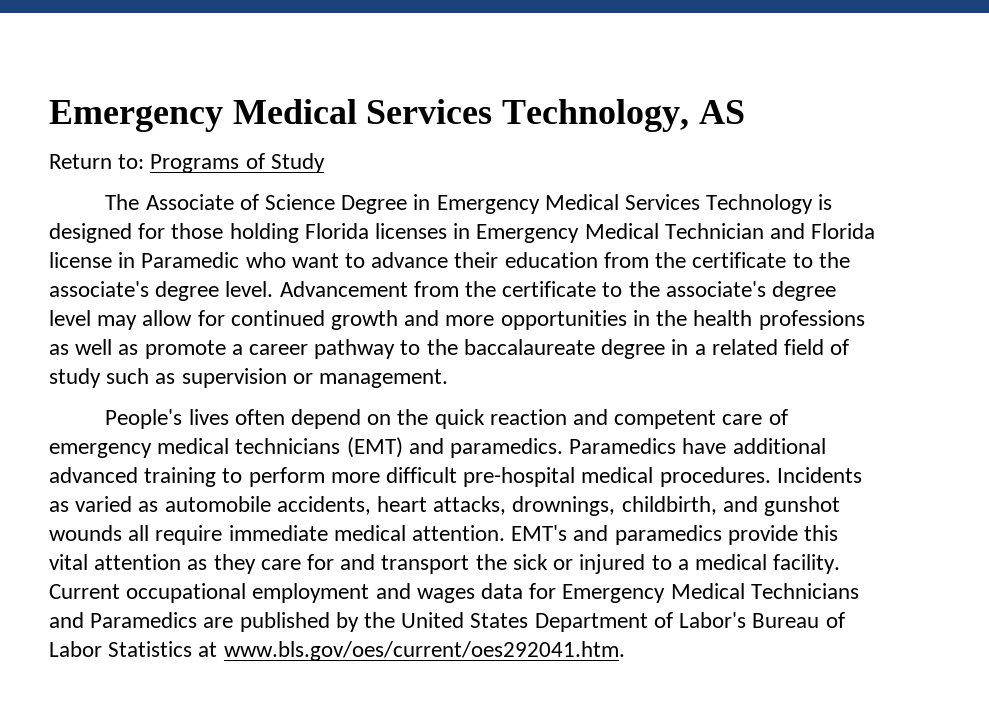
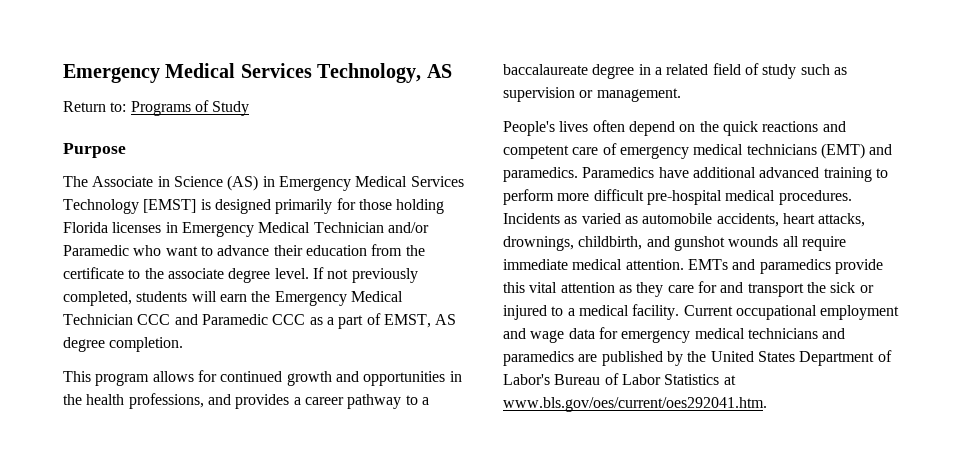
+ Purpose
- The Associate of Science Degree in Emergency Medical Services Technology is designed for those holding Florida licenses in Emergency Medical Technician and Florida license in Paramedic who want to advance their education from the certificate to the associate's degree level.
+ The Associate in Science (AS) in Emergency Medical Services Technology [EMST] is designed primarily for those holding Florida licenses in Emergency Medical Technician and/or Paramedic who want to advance their education from the certificate to the associate degree level.
- Advancement from the certificate to the associate's degree level may allow for continued growth and more opportunities in the health professions as well as promote a career pathway to the baccalaureate degree in a related field of study such as supervision or management.
+ If not previously completed, students will earn the Emergency Medical Technician CCC and Paramedic CCC as a part of EMST, AS degree completion.
+ This program allows for continued growth and opportunities in the health professions, and provides a career pathway to a baccalaureate degree in a related field of study such as supervision or management.
- People's lives often depend on the quick reaction and competent care of emergency medical technicians (EMT) and paramedics.
+ People's lives often depend on the quick reactions and competent care of emergency medical technicians (EMT) and paramedics.
- EMT's and paramedics provide this vital attention as they care for and transport the sick or injured to a medical facility.
+ EMTs and paramedics provide this vital attention as they care for and transport the sick or injured to a medical facility.
- Current occupational employment and wages data for Emergency Medical Technicians and Paramedics are published by the United States Department of Labor's Bureau of Labor Statistics at www.bls.gov/oes/current/oes292041.htm.
+ Current occupational employment and wage data for emergency medical technicians and paramedics are published by the United States Department of Labor's Bureau of Labor Statistics at www.bls.gov/oes/current/oes292041.htm.

